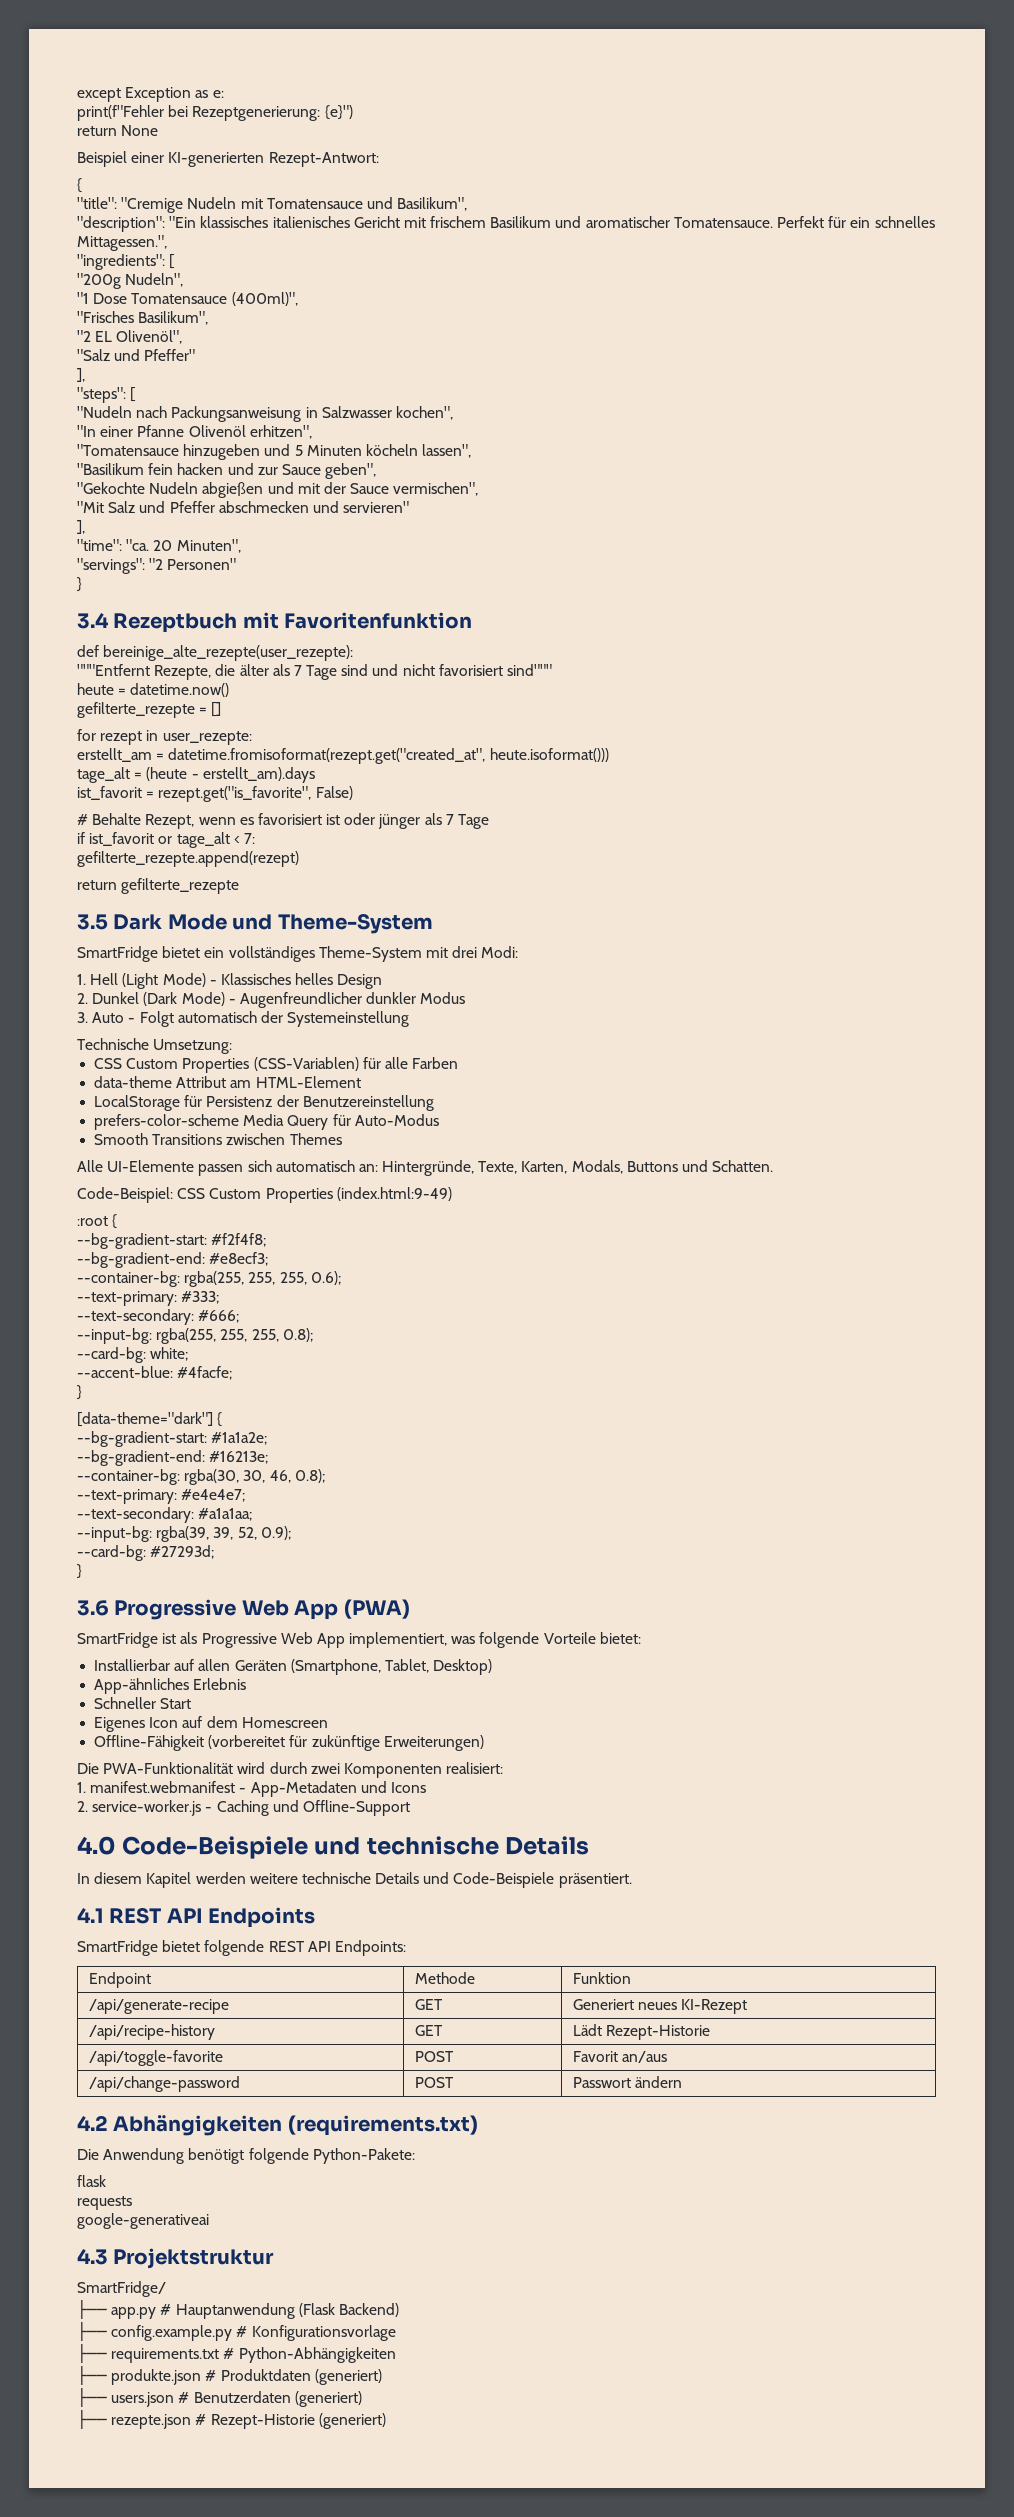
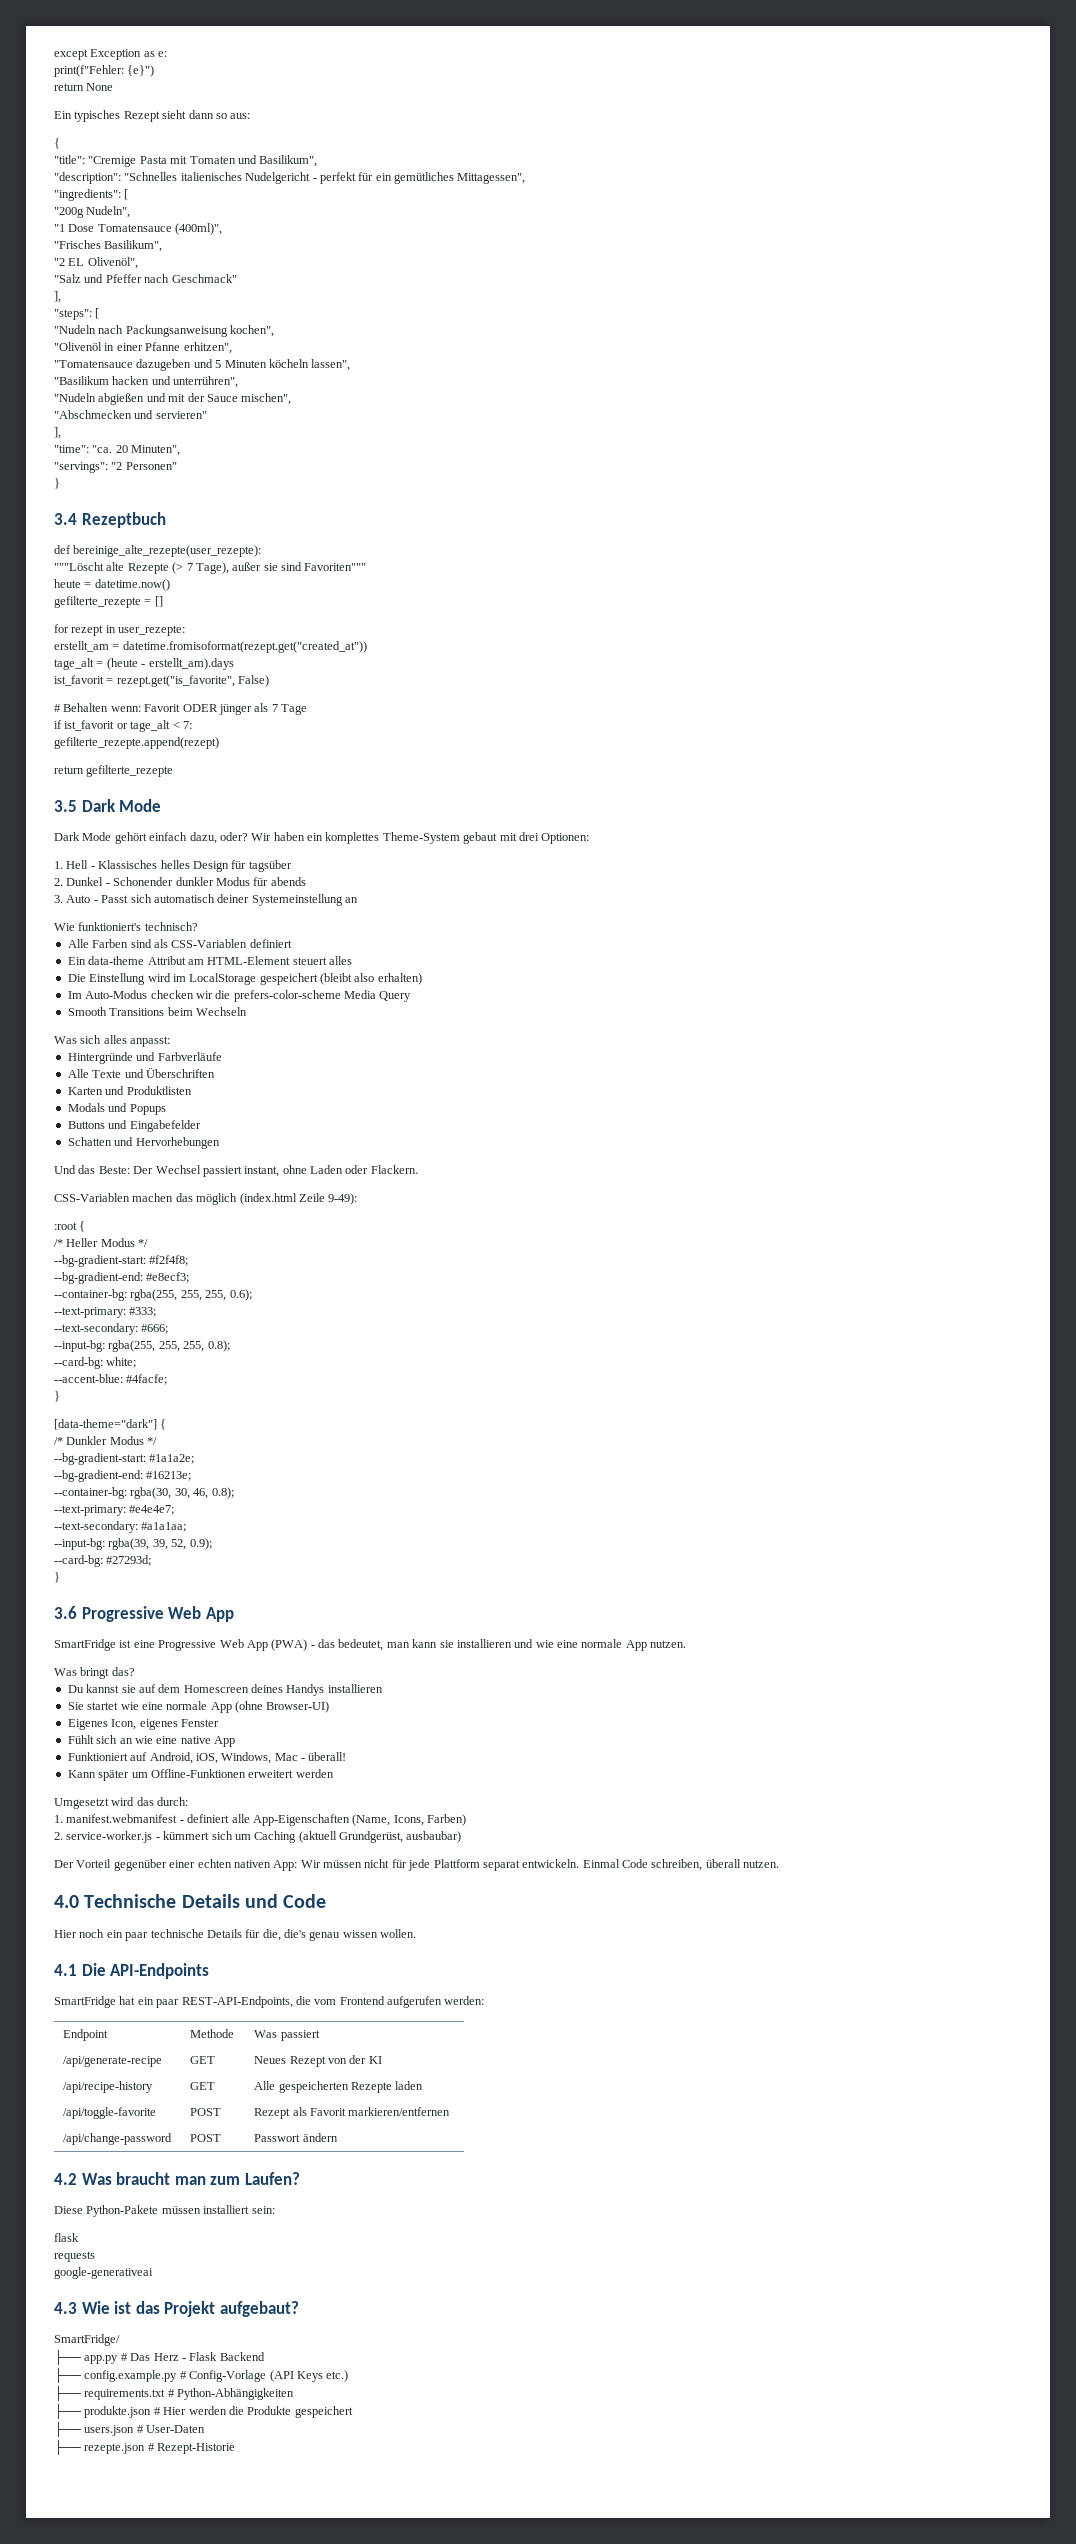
- print(f"Fehler bei Rezeptgenerierung: {e}")
+ print(f"Fehler: {e}")
- Beispiel einer KI-generierten Rezept-Antwort:
+ Ein typisches Rezept sieht dann so aus:
- "title": "Cremige Nudeln mit Tomatensauce und Basilikum",
+ "title": "Cremige Pasta mit Tomaten und Basilikum",
- "description": "Ein klassisches italienisches Gericht mit frischem Basilikum und aromatischer Tomatensauce. Perfekt für ein schnelles Mittagessen.",
+ "description": "Schnelles italienisches Nudelgericht - perfekt für ein gemütliches Mittagessen",
- "Salz und Pfeffer"
+ "Salz und Pfeffer nach Geschmack"
- "Nudeln nach Packungsanweisung in Salzwasser kochen",
+ "Nudeln nach Packungsanweisung kochen",
- "In einer Pfanne Olivenöl erhitzen",
+ "Olivenöl in einer Pfanne erhitzen",
- "Tomatensauce hinzugeben und 5 Minuten köcheln lassen",
+ "Tomatensauce dazugeben und 5 Minuten köcheln lassen",
- "Basilikum fein hacken und zur Sauce geben",
- "Gekochte Nudeln abgießen und mit der Sauce vermischen",
- "Mit Salz und Pfeffer abschmecken und servieren"
+ "Basilikum hacken und unterrühren",
+ "Nudeln abgießen und mit der Sauce mischen",
+ "Abschmecken und servieren"
- 3.4 Rezeptbuch mit Favoritenfunktion
+ 3.4 Rezeptbuch
- """Entfernt Rezepte, die älter als 7 Tage sind und nicht favorisiert sind"""
+ """Löscht alte Rezepte (> 7 Tage), außer sie sind Favoriten"""
- erstellt_am = datetime.fromisoformat(rezept.get("created_at", heute.isoformat()))
+ erstellt_am = datetime.fromisoformat(rezept.get("created_at"))
- # Behalte Rezept, wenn es favorisiert ist oder jünger als 7 Tage
+ # Behalten wenn: Favorit ODER jünger als 7 Tage
- 3.5 Dark Mode und Theme-System
- SmartFridge bietet ein vollständiges Theme-System mit drei Modi:
+ 3.5 Dark Mode
+ Dark Mode gehört einfach dazu, oder? Wir haben ein komplettes Theme-System gebaut mit drei Optionen:
- 1. Hell (Light Mode) - Klassisches helles Design
+ 1. Hell - Klassisches helles Design für tagsüber
- 2. Dunkel (Dark Mode) - Augenfreundlicher dunkler Modus
+ 2. Dunkel - Schonender dunkler Modus für abends
- 3. Auto - Folgt automatisch der Systemeinstellung
- Technische Umsetzung:
- CSS Custom Properties (CSS-Variablen) für alle Farben
- data-theme Attribut am HTML-Element
- LocalStorage für Persistenz der Benutzereinstellung
- prefers-color-scheme Media Query für Auto-Modus
+ 3. Auto - Passt sich automatisch deiner Systemeinstellung an
+ Wie funktioniert's technisch?
+ Alle Farben sind als CSS-Variablen definiert
+ Ein data-theme Attribut am HTML-Element steuert alles
+ Die Einstellung wird im LocalStorage gespeichert (bleibt also erhalten)
+ Im Auto-Modus checken wir die prefers-color-scheme Media Query
- Smooth Transitions zwischen Themes
- Alle UI-Elemente passen sich automatisch an: Hintergründe, Texte, Karten, Modals, Buttons und Schatten.
- Code-Beispiel: CSS Custom Properties (index.html:9-49)
+ Smooth Transitions beim Wechseln
+ Was sich alles anpasst:
+ Hintergründe und Farbverläufe
+ Alle Texte und Überschriften
+ Karten und Produktlisten
+ Modals und Popups
+ Buttons und Eingabefelder
+ Schatten und Hervorhebungen
+ Und das Beste: Der Wechsel passiert instant, ohne Laden oder Flackern.
+ CSS-Variablen machen das möglich (index.html Zeile 9-49):
  :root {
+ /* Heller Modus */
+ /* Dunkler Modus */
- 3.6 Progressive Web App (PWA)
+ 3.6 Progressive Web App
- SmartFridge ist als Progressive Web App implementiert, was folgende Vorteile bietet:
- Installierbar auf allen Geräten (Smartphone, Tablet, Desktop)
- App-ähnliches Erlebnis
- Schneller Start
- Eigenes Icon auf dem Homescreen
- Offline-Fähigkeit (vorbereitet für zukünftige Erweiterungen)
- Die PWA-Funktionalität wird durch zwei Komponenten realisiert:
- 1. manifest.webmanifest - App-Metadaten und Icons
- 2. service-worker.js - Caching und Offline-Support
- 4.0 Code-Beispiele und technische Details
- In diesem Kapitel werden weitere technische Details und Code-Beispiele präsentiert.
- 4.1 REST API Endpoints
- SmartFridge bietet folgende REST API Endpoints:
+ SmartFridge ist eine Progressive Web App (PWA) - das bedeutet, man kann sie installieren und wie eine normale App nutzen.
+ Was bringt das?
+ Du kannst sie auf dem Homescreen deines Handys installieren
+ Sie startet wie eine normale App (ohne Browser-UI)
+ Eigenes Icon, eigenes Fenster
+ Fühlt sich an wie eine native App
+ Funktioniert auf Android, iOS, Windows, Mac - überall!
+ Kann später um Offline-Funktionen erweitert werden
+ Umgesetzt wird das durch:
+ 1. manifest.webmanifest - definiert alle App-Eigenschaften (Name, Icons, Farben)
+ 2. service-worker.js - kümmert sich um Caching (aktuell Grundgerüst, ausbaubar)
+ Der Vorteil gegenüber einer echten nativen App: Wir müssen nicht für jede Plattform separat entwickeln. Einmal Code schreiben, überall nutzen.
+ 4.0 Technische Details und Code
+ Hier noch ein paar technische Details für die, die's genau wissen wollen.
+ 4.1 Die API-Endpoints
+ SmartFridge hat ein paar REST-API-Endpoints, die vom Frontend aufgerufen werden:
- Endpoint | Methode | Funktion
+ Endpoint | Methode | Was passiert
- /api/generate-recipe | GET | Generiert neues KI-Rezept
- /api/recipe-history | GET | Lädt Rezept-Historie
- /api/toggle-favorite | POST | Favorit an/aus
+ /api/generate-recipe | GET | Neues Rezept von der KI
+ /api/recipe-history | GET | Alle gespeicherten Rezepte laden
+ /api/toggle-favorite | POST | Rezept als Favorit markieren/entfernen
- 4.2 Abhängigkeiten (requirements.txt)
- Die Anwendung benötigt folgende Python-Pakete:
+ 4.2 Was braucht man zum Laufen?
+ Diese Python-Pakete müssen installiert sein:
- 4.3 Projektstruktur
+ 4.3 Wie ist das Projekt aufgebaut?
- ├── app.py # Hauptanwendung (Flask Backend)
+ ├── app.py # Das Herz - Flask Backend
- ├── config.example.py # Konfigurationsvorlage
+ ├── config.example.py # Config-Vorlage (API Keys etc.)
- ├── produkte.json # Produktdaten (generiert)
+ ├── produkte.json # Hier werden die Produkte gespeichert
- ├── users.json # Benutzerdaten (generiert)
+ ├── users.json # User-Daten
- ├── rezepte.json # Rezept-Historie (generiert)
+ ├── rezepte.json # Rezept-Historie

